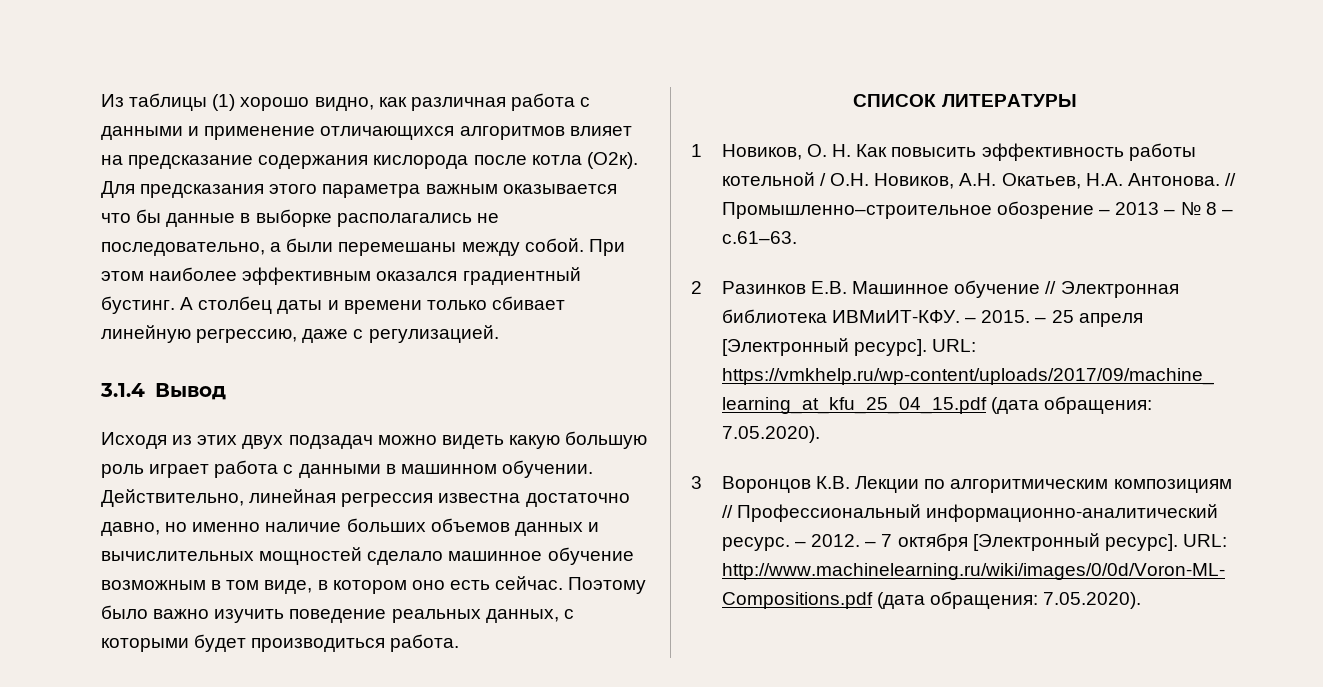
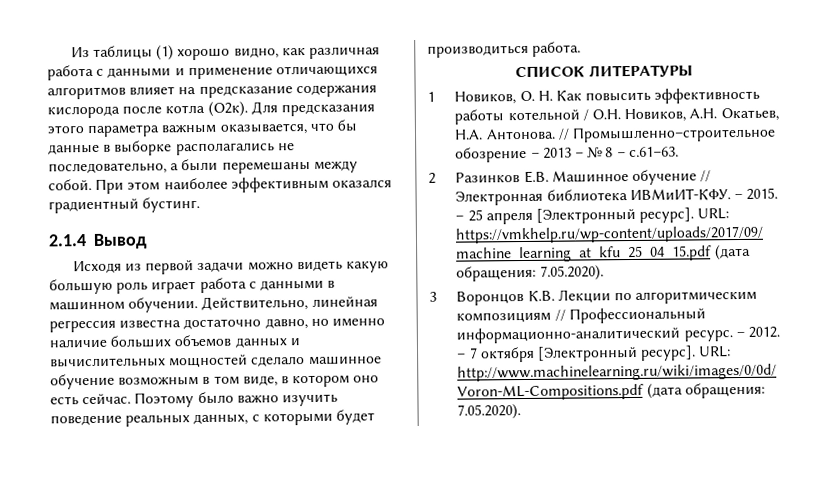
- Для предсказания этого параметра важным оказывается что бы данные в выборке располагались не последовательно, а были перемешаны между собой.
+ Для предсказания этого параметра важным оказывается, что бы данные в выборке располагались не последовательно, а были перемешаны между собой.
- При этом наиболее эффективным оказался градиентный бустинг. А столбец даты и времени только сбивает линейную регрессию, даже с регулизацией.
- 3.1.4 Вывод
+ При этом наиболее эффективным оказался градиентный бустинг.
+ 2.1.4 Вывод
- Исходя из этих двух подзадач можно видеть какую большую роль играет работа с данными в машинном обучении.
+ Исходя из первой задачи можно видеть какую большую роль играет работа с данными в машинном обучении.

